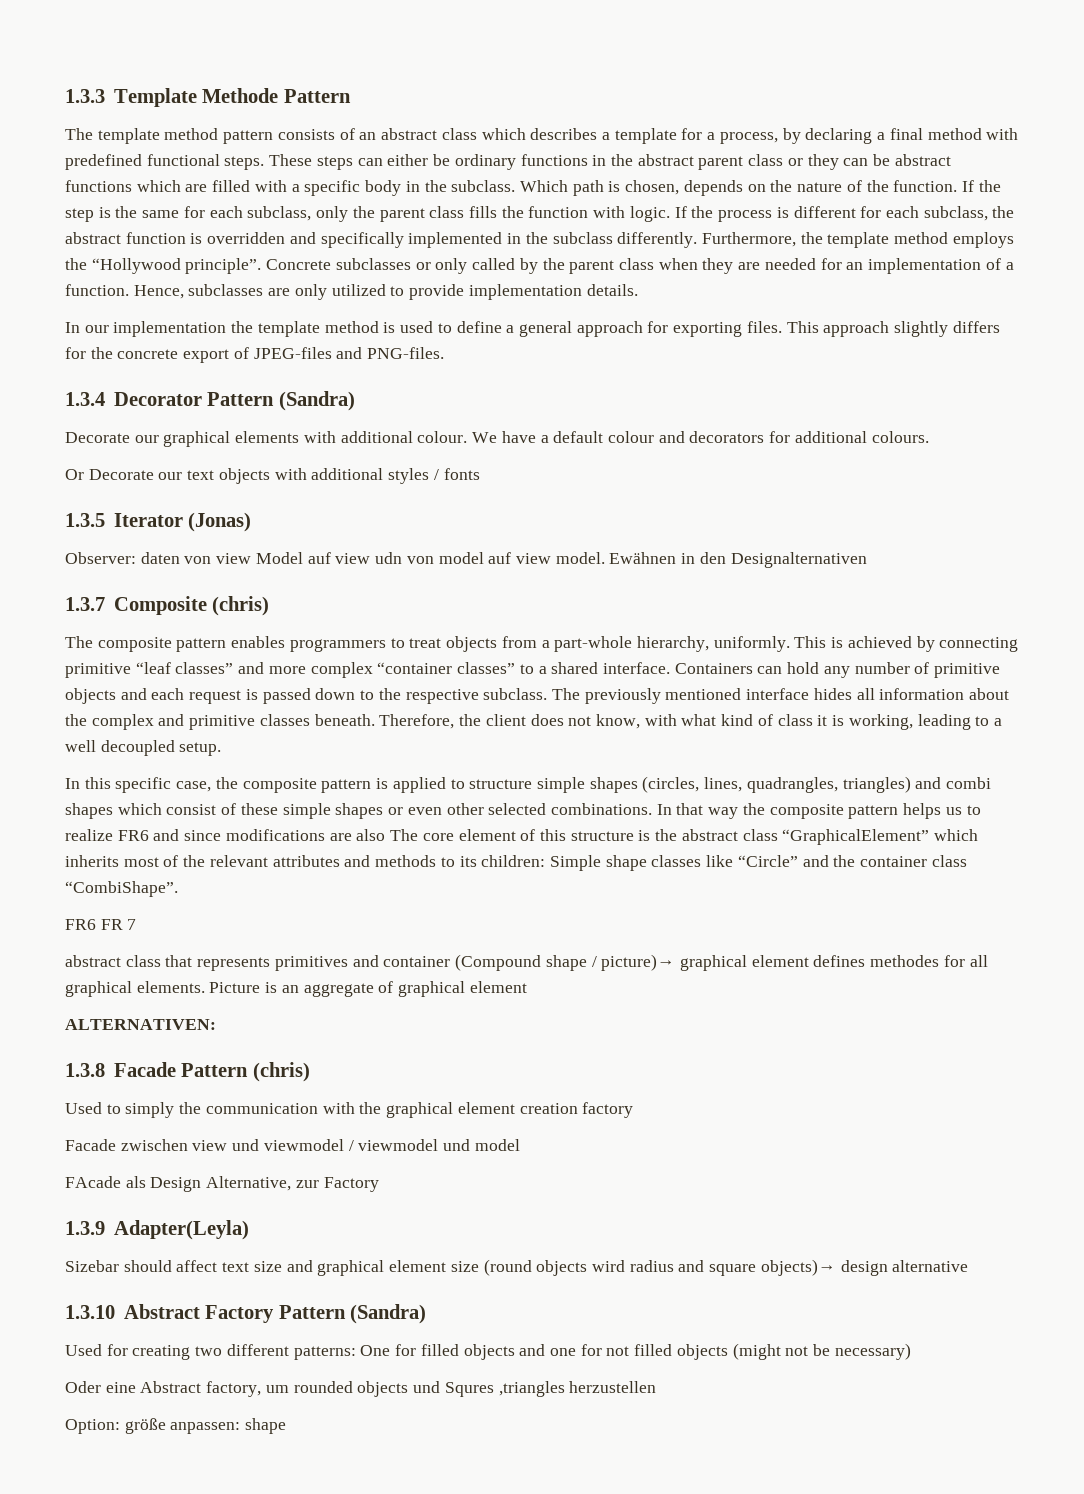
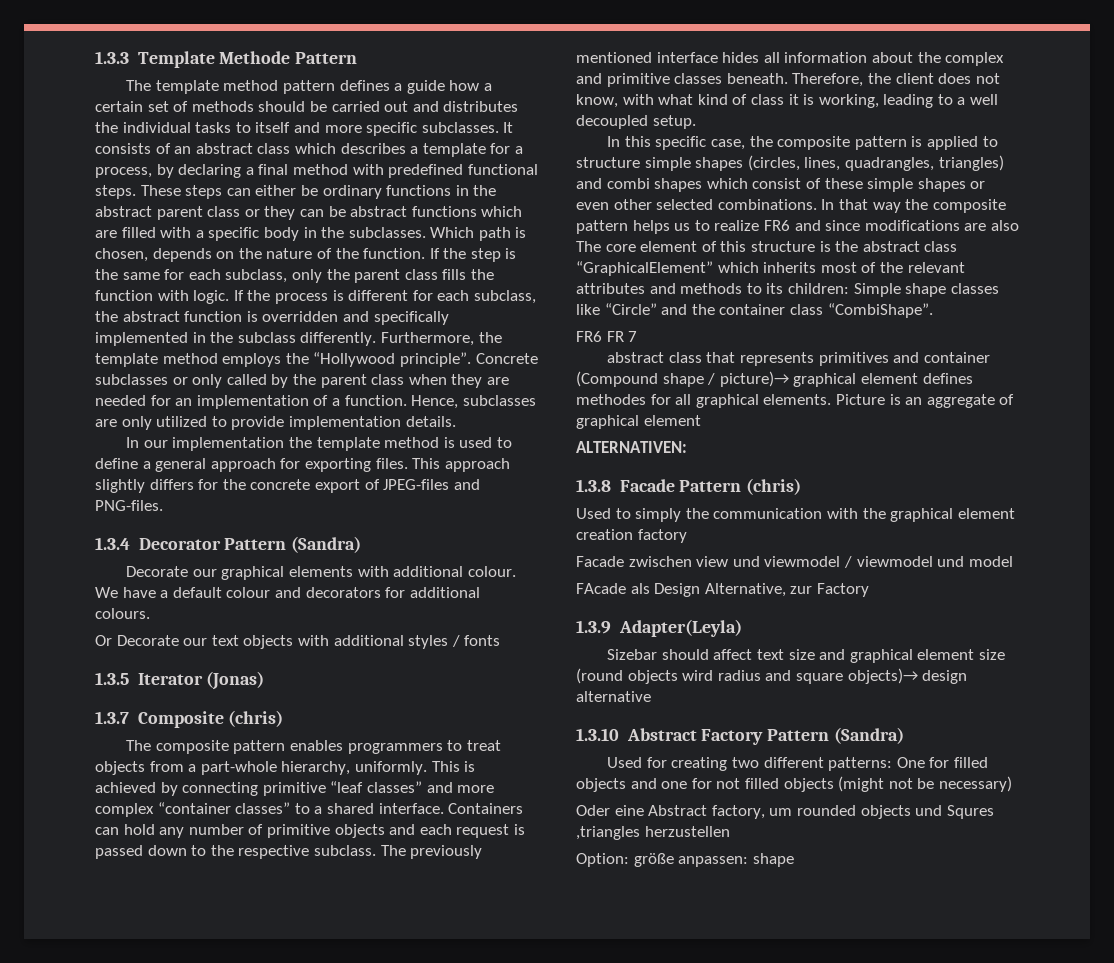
- The template method pattern consists of an abstract class which describes a template for a process, by declaring a final method with predefined functional steps.
+ The template method pattern defines a guide how a certain set of methods should be carried out and distributes the individual tasks to itself and more specific subclasses. It consists of an abstract class which describes a template for a process, by declaring a final method with predefined functional steps.
- These steps can either be ordinary functions in the abstract parent class or they can be abstract functions which are filled with a specific body in the subclass.
+ These steps can either be ordinary functions in the abstract parent class or they can be abstract functions which are filled with a specific body in the subclasses.
- Observer: daten von view Model auf view udn von model auf view model. Ewähnen in den Designalternativen

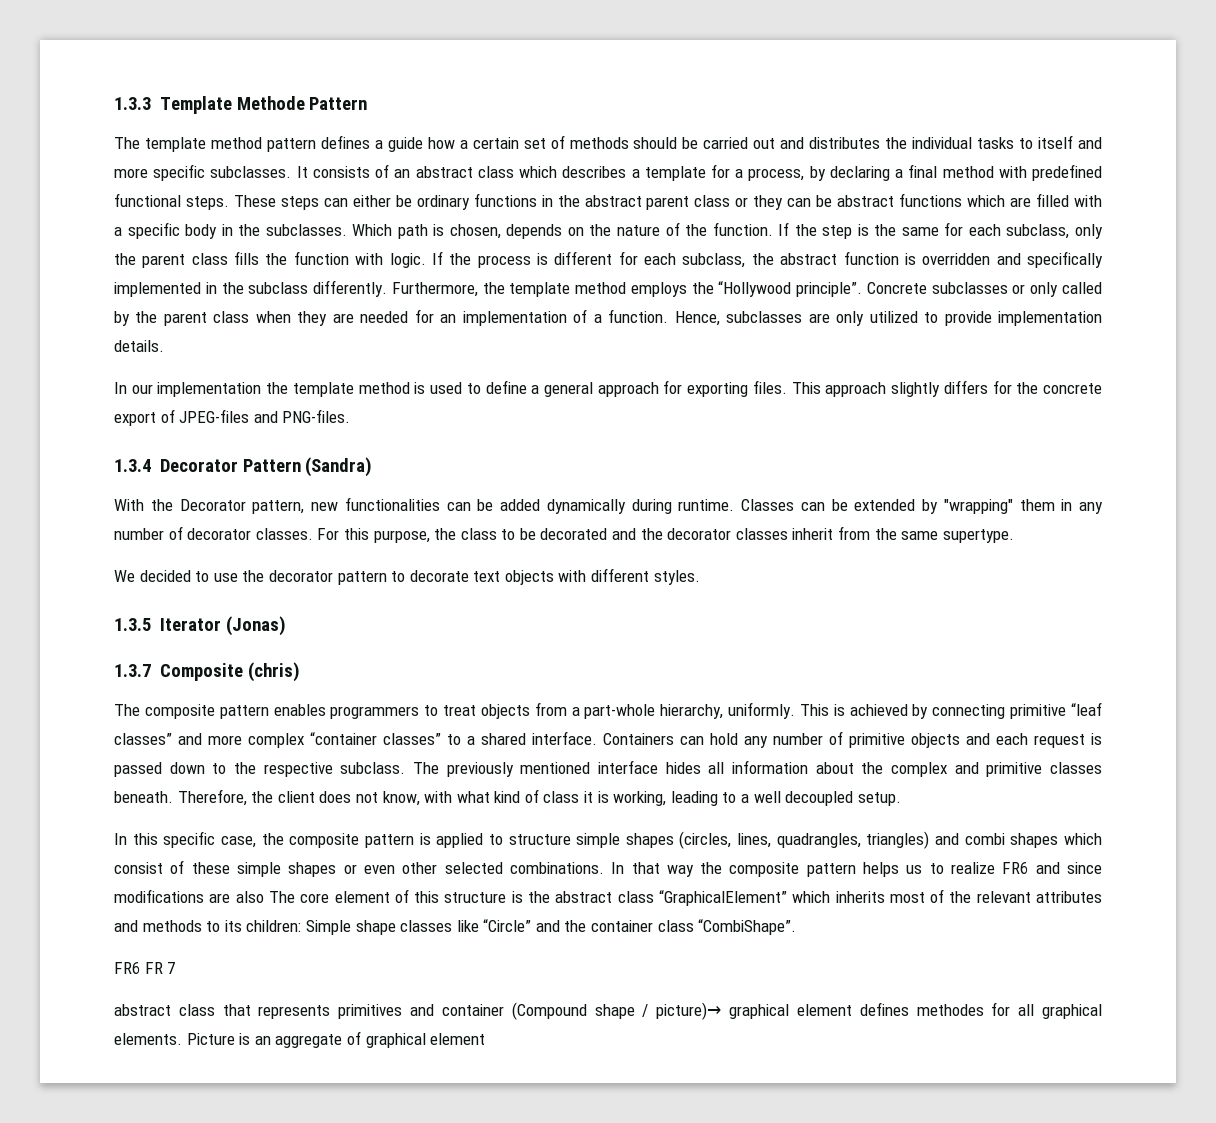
- Decorate our graphical elements with additional colour. We have a default colour and decorators for additional colours.
- Or Decorate our text objects with additional styles / fonts
+ With the Decorator pattern, new functionalities can be added dynamically during runtime. Classes can be extended by "wrapping" them in any number of decorator classes. For this purpose, the class to be decorated and the decorator classes inherit from the same supertype.
+ We decided to use the decorator pattern to decorate text objects with different styles.
- ALTERNATIVEN:
- 1.3.8 Facade Pattern (chris)
- Used to simply the communication with the graphical element creation factory
- Facade zwischen view und viewmodel / viewmodel und model
- FAcade als Design Alternative, zur Factory
- 1.3.9 Adapter(Leyla)
- Sizebar should affect text size and graphical element size (round objects wird radius and square objects)→ design alternative
- 1.3.10 Abstract Factory Pattern (Sandra)
- Used for creating two different patterns: One for filled objects and one for not filled objects (might not be necessary)
- Oder eine Abstract factory, um rounded objects und Squres ,triangles herzustellen
- Option: größe anpassen: shape

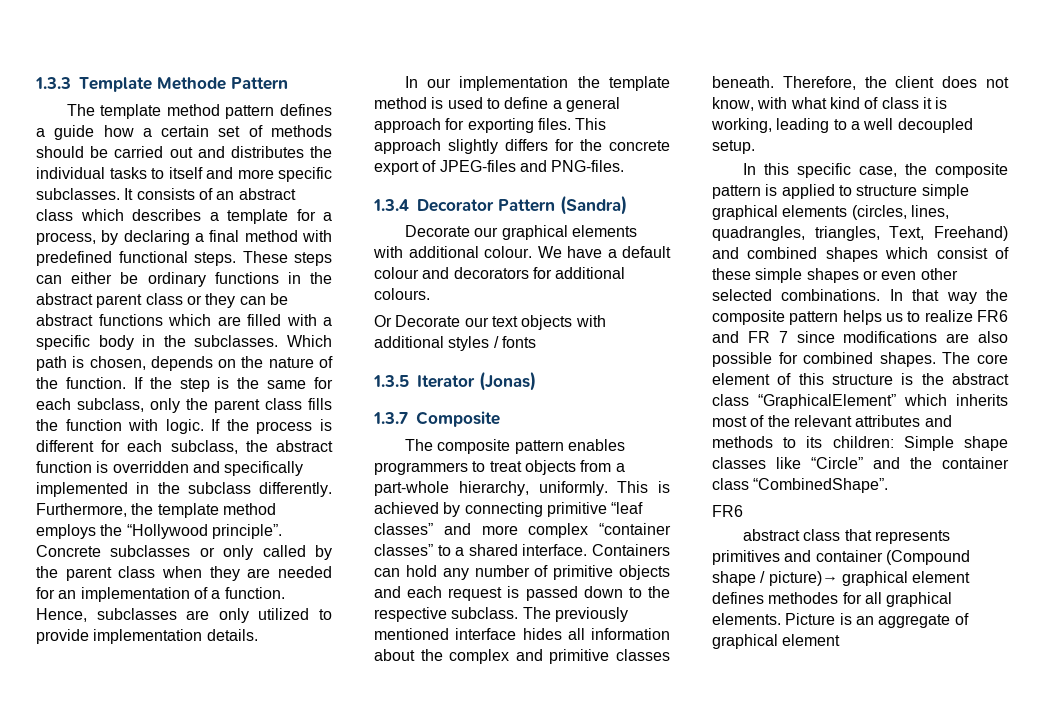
- With the Decorator pattern, new functionalities can be added dynamically during runtime. Classes can be extended by "wrapping" them in any number of decorator classes. For this purpose, the class to be decorated and the decorator classes inherit from the same supertype.
- We decided to use the decorator pattern to decorate text objects with different styles.
+ Decorate our graphical elements with additional colour. We have a default colour and decorators for additional colours.
+ Or Decorate our text objects with additional styles / fonts
- 1.3.7 Composite (chris)
+ 1.3.7 Composite
- In this specific case, the composite pattern is applied to structure simple shapes (circles, lines, quadrangles, triangles) and combi shapes which consist of these simple shapes or even other selected combinations.
+ In this specific case, the composite pattern is applied to structure simple graphical elements (circles, lines, quadrangles, triangles, Text, Freehand) and combined shapes which consist of these simple shapes or even other selected combinations.
- In that way the composite pattern helps us to realize FR6 and since modifications are also The core element of this structure is the abstract class “GraphicalElement” which inherits most of the relevant attributes and methods to its children: Simple shape classes like “Circle” and the container class “CombiShape”.
- FR6 FR 7
+ In that way the composite pattern helps us to realize FR6 and FR 7 since modifications are also possible for combined shapes. The core element of this structure is the abstract class “GraphicalElement” which inherits most of the relevant attributes and methods to its children: Simple shape classes like “Circle” and the container class “CombinedShape”.
+ FR6

